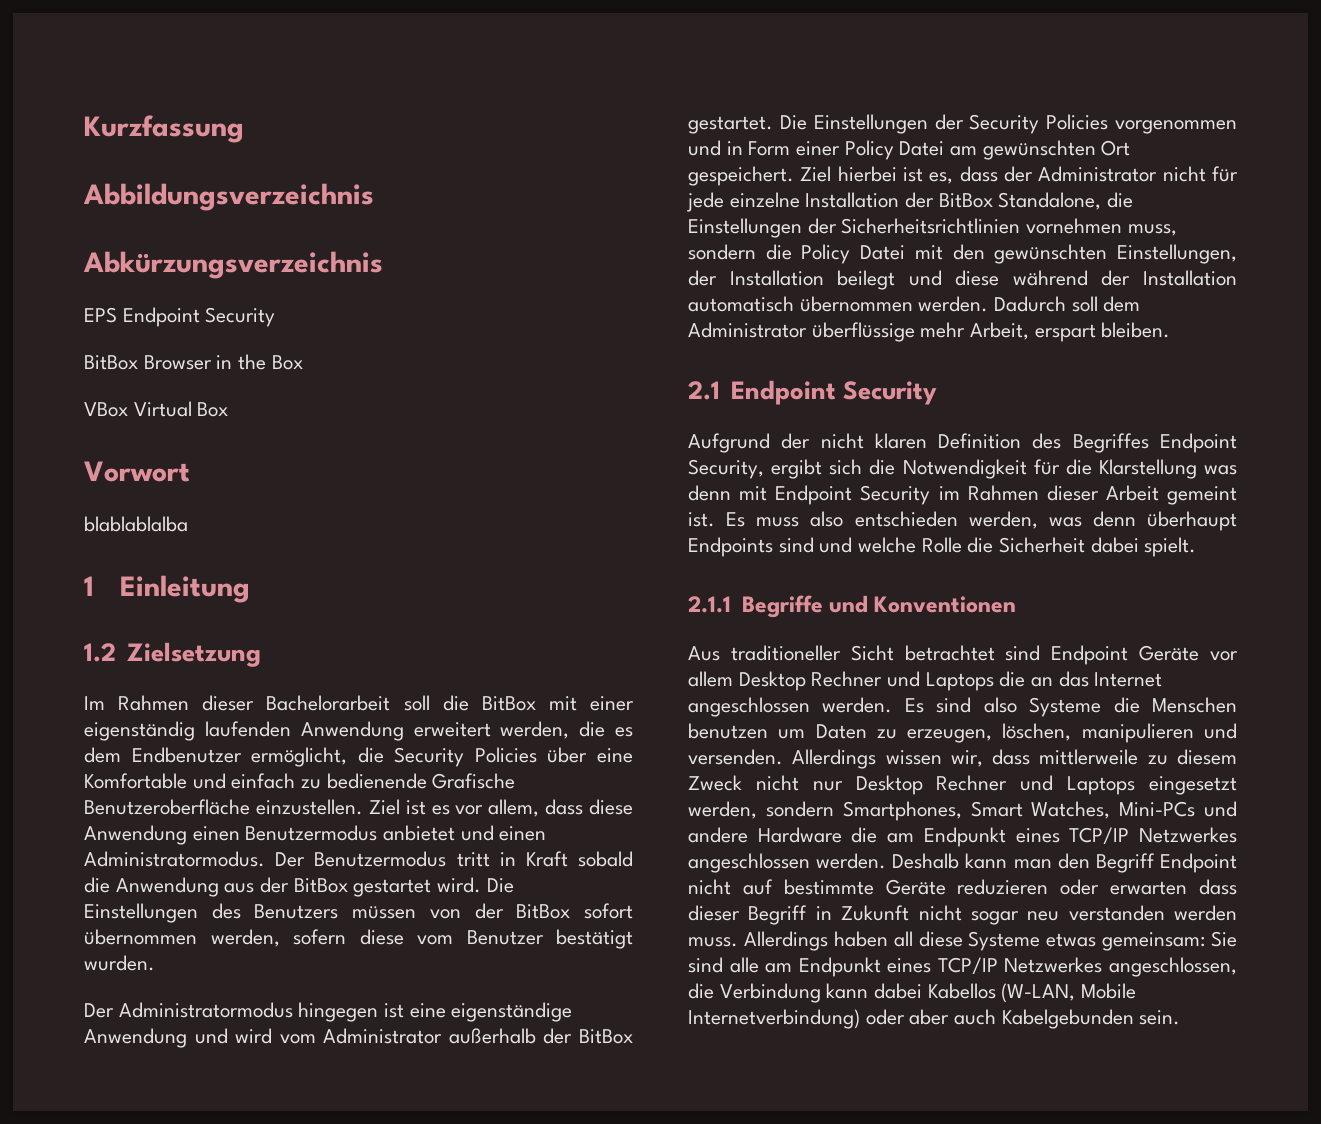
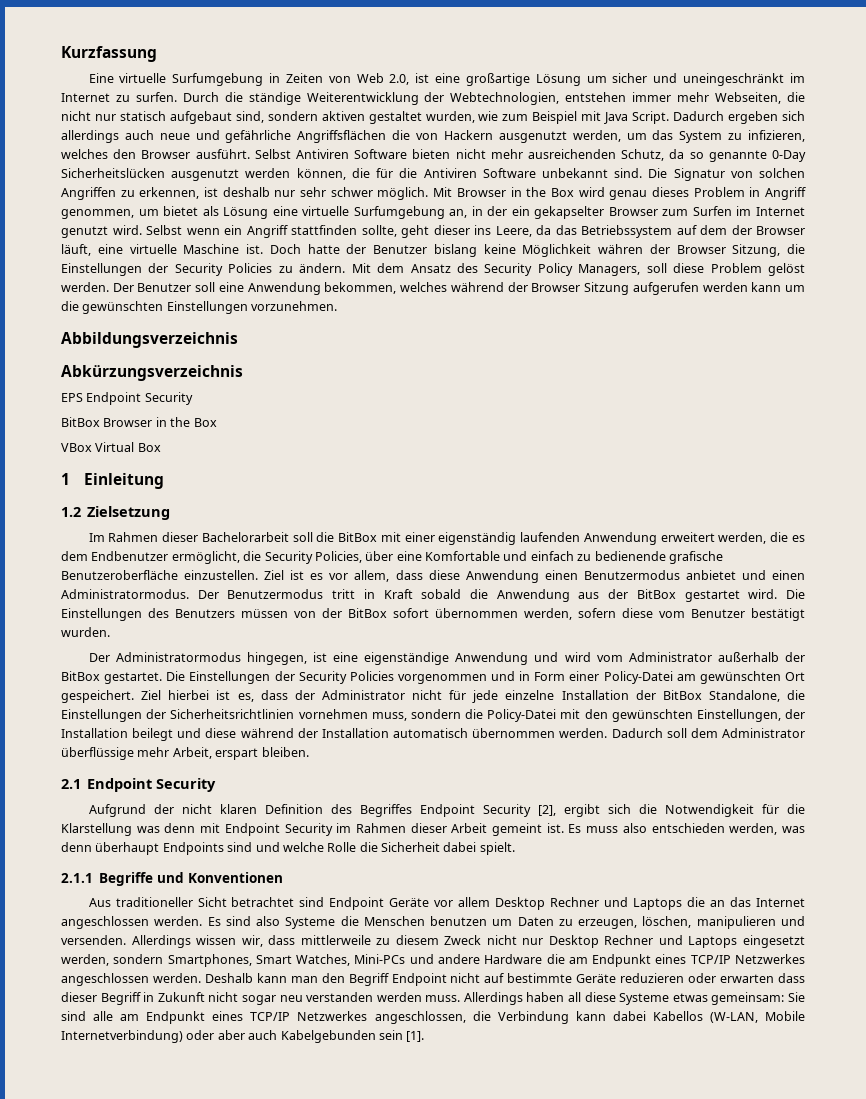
+ Eine virtuelle Surfumgebung in Zeiten von Web 2.0, ist eine großartige Lösung um sicher und uneingeschränkt im Internet zu surfen. Durch die ständige Weiterentwicklung der Webtechnologien, entstehen immer mehr Webseiten, die nicht nur statisch aufgebaut sind, sondern aktiven gestaltet wurden, wie zum Beispiel mit Java Script. Dadurch ergeben sich allerdings auch neue und gefährliche Angriffsflächen die von Hackern ausgenutzt werden, um das System zu infizieren, welches den Browser ausführt. Selbst Antiviren Software bieten nicht mehr ausreichenden Schutz, da so genannte 0-Day Sicherheitslücken ausgenutzt werden können, die für die Antiviren Software unbekannt sind. Die Signatur von solchen Angriffen zu erkennen, ist deshalb nur sehr schwer möglich. Mit Browser in the Box wird genau dieses Problem in Angriff genommen, um bietet als Lösung eine virtuelle Surfumgebung an, in der ein gekapselter Browser zum Surfen im Internet genutzt wird. Selbst wenn ein Angriff stattfinden sollte, geht dieser ins Leere, da das Betriebssystem auf dem der Browser läuft, eine virtuelle Maschine ist. Doch hatte der Benutzer bislang keine Möglichkeit währen der Browser Sitzung, die Einstellungen der Security Policies zu ändern. Mit dem Ansatz des Security Policy Managers, soll diese Problem gelöst werden. Der Benutzer soll eine Anwendung bekommen, welches während der Browser Sitzung aufgerufen werden kann um die gewünschten Einstellungen vorzunehmen.
- Vorwort
- blablablalba
- Im Rahmen dieser Bachelorarbeit soll die BitBox mit einer eigenständig laufenden Anwendung erweitert werden, die es dem Endbenutzer ermöglicht, die Security Policies über eine Komfortable und einfach zu bedienende Grafische Benutzeroberfläche einzustellen.
+ Im Rahmen dieser Bachelorarbeit soll die BitBox mit einer eigenständig laufenden Anwendung erweitert werden, die es dem Endbenutzer ermöglicht, die Security Policies, über eine Komfortable und einfach zu bedienende grafische Benutzeroberfläche einzustellen.
- Der Administratormodus hingegen ist eine eigenständige Anwendung und wird vom Administrator außerhalb der BitBox gestartet.
+ Der Administratormodus hingegen, ist eine eigenständige Anwendung und wird vom Administrator außerhalb der BitBox gestartet.
- Die Einstellungen der Security Policies vorgenommen und in Form einer Policy Datei am gewünschten Ort gespeichert.
+ Die Einstellungen der Security Policies vorgenommen und in Form einer Policy-Datei am gewünschten Ort gespeichert.
- Ziel hierbei ist es, dass der Administrator nicht für jede einzelne Installation der BitBox Standalone, die Einstellungen der Sicherheitsrichtlinien vornehmen muss, sondern die Policy Datei mit den gewünschten Einstellungen, der Installation beilegt und diese während der Installation automatisch übernommen werden.
+ Ziel hierbei ist es, dass der Administrator nicht für jede einzelne Installation der BitBox Standalone, die Einstellungen der Sicherheitsrichtlinien vornehmen muss, sondern die Policy-Datei mit den gewünschten Einstellungen, der Installation beilegt und diese während der Installation automatisch übernommen werden.
- Aufgrund der nicht klaren Definition des Begriffes Endpoint Security, ergibt sich die Notwendigkeit für die Klarstellung was denn mit Endpoint Security im Rahmen dieser Arbeit gemeint ist.
+ Aufgrund der nicht klaren Definition des Begriffes Endpoint Security [2], ergibt sich die Notwendigkeit für die Klarstellung was denn mit Endpoint Security im Rahmen dieser Arbeit gemeint ist.
- Allerdings haben all diese Systeme etwas gemeinsam: Sie sind alle am Endpunkt eines TCP/IP Netzwerkes angeschlossen, die Verbindung kann dabei Kabellos (W-LAN, Mobile Internetverbindung) oder aber auch Kabelgebunden sein.
+ Allerdings haben all diese Systeme etwas gemeinsam: Sie sind alle am Endpunkt eines TCP/IP Netzwerkes angeschlossen, die Verbindung kann dabei Kabellos (W-LAN, Mobile Internetverbindung) oder aber auch Kabelgebunden sein [1].

